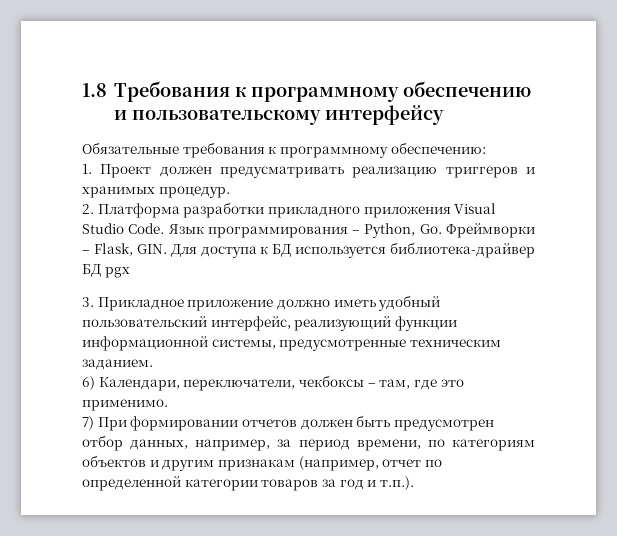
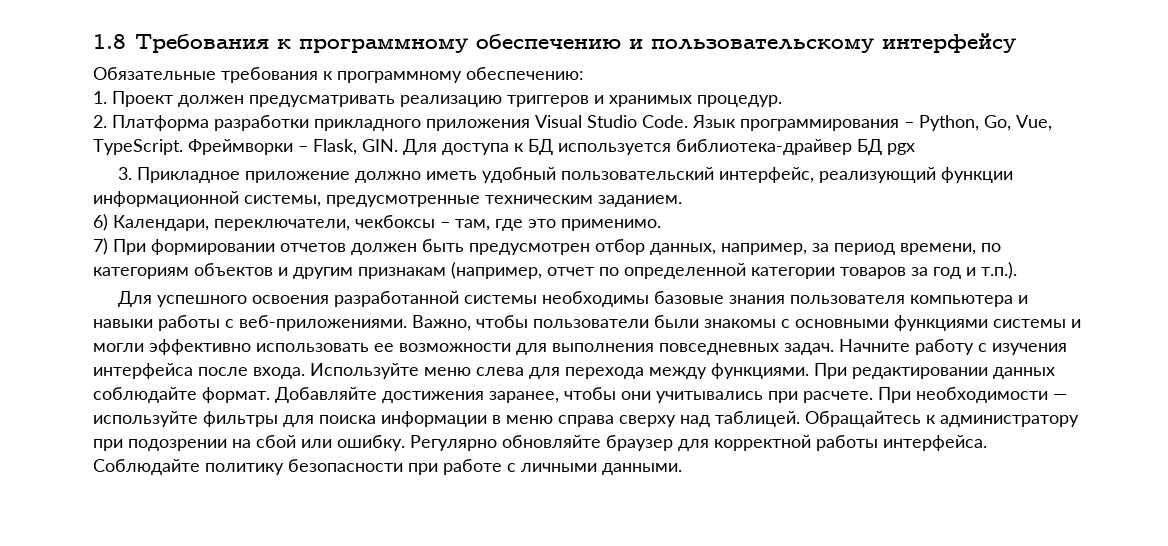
- Язык программирования – Python, Go. Фреймворки – Flask, GIN. Для доступа к БД используется библиотека-драйвер БД pgx
+ Язык программирования – Python, Go, Vue, TypeScript. Фреймворки – Flask, GIN. Для доступа к БД используется библиотека-драйвер БД pgx
+ Для успешного освоения разработанной системы необходимы базовые знания пользователя компьютера и навыки работы с веб-приложениями. Важно, чтобы пользователи были знакомы с основными функциями системы и могли эффективно использовать ее возможности для выполнения повседневных задач. Начните работу с изучения интерфейса после входа. Используйте меню слева для перехода между функциями. При редактировании данных соблюдайте формат. Добавляйте достижения заранее, чтобы они учитывались при расчете. При необходимости — используйте фильтры для поиска информации в меню справа сверху над таблицей. Обращайтесь к администратору при подозрении на сбой или ошибку. Регулярно обновляйте браузер для корректной работы интерфейса. Соблюдайте политику безопасности при работе с личными данными.

